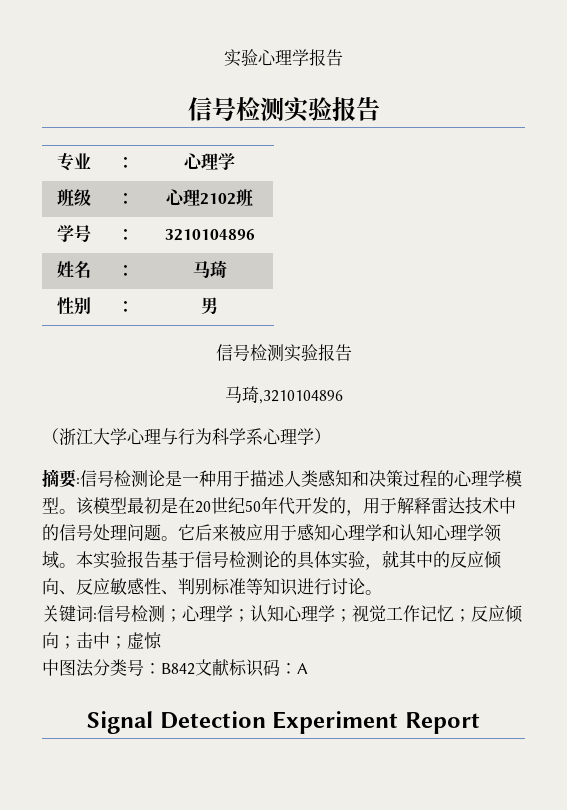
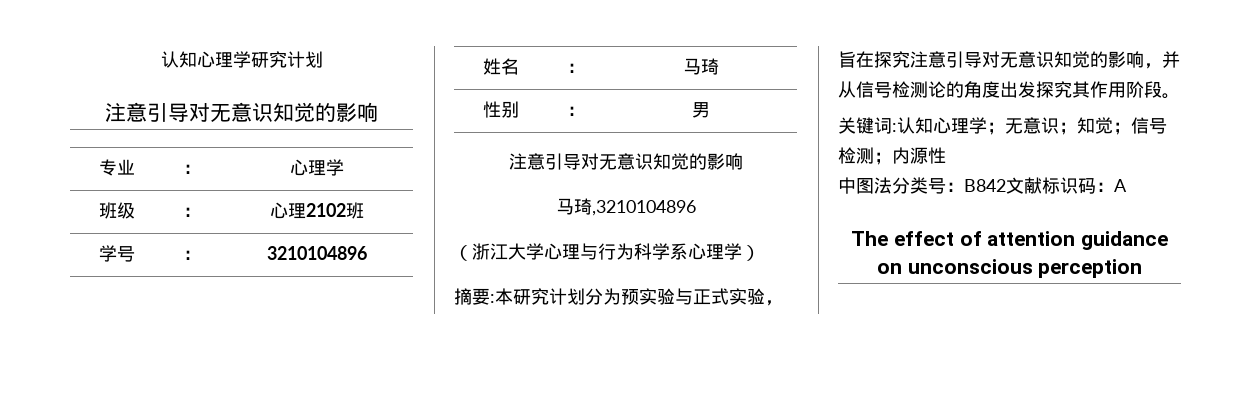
- 实验心理学报告
- 信号检测实验报告
+ 认知心理学研究计划
+ 注意引导对无意识知觉的影响
  性别 | ： | 男
- 信号检测实验报告
+ 注意引导对无意识知觉的影响
- 摘要:信号检测论是一种用于描述人类感知和决策过程的心理学模型。该模型最初是在20世纪50年代开发的，用于解释雷达技术中的信号处理问题。它后来被应用于感知心理学和认知心理学领域。本实验报告基于信号检测论的具体实验，就其中的反应倾向、反应敏感性、判别标准等知识进行讨论。
- 关键词:信号检测；心理学；认知心理学；视觉工作记忆；反应倾向；击中；虚惊
+ 摘要:本研究计划分为预实验与正式实验，旨在探究注意引导对无意识知觉的影响，并从信号检测论的角度出发探究其作用阶段。
+ 关键词:认知心理学；无意识；知觉；信号检测；内源性
- Signal Detection Experiment Report
+ The effect of attention guidance on unconscious perception

